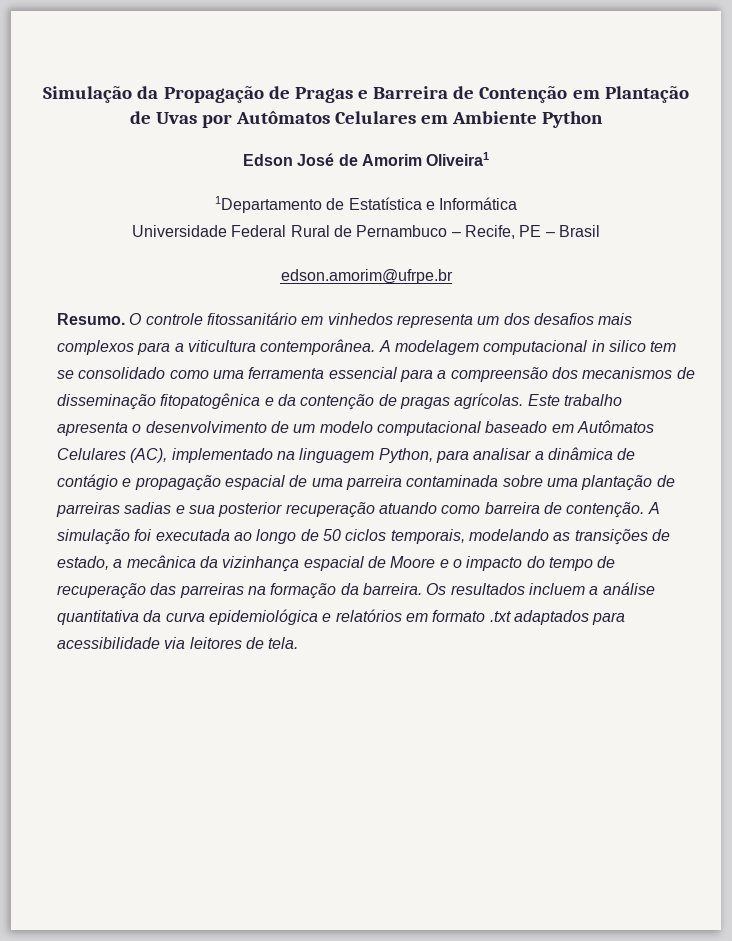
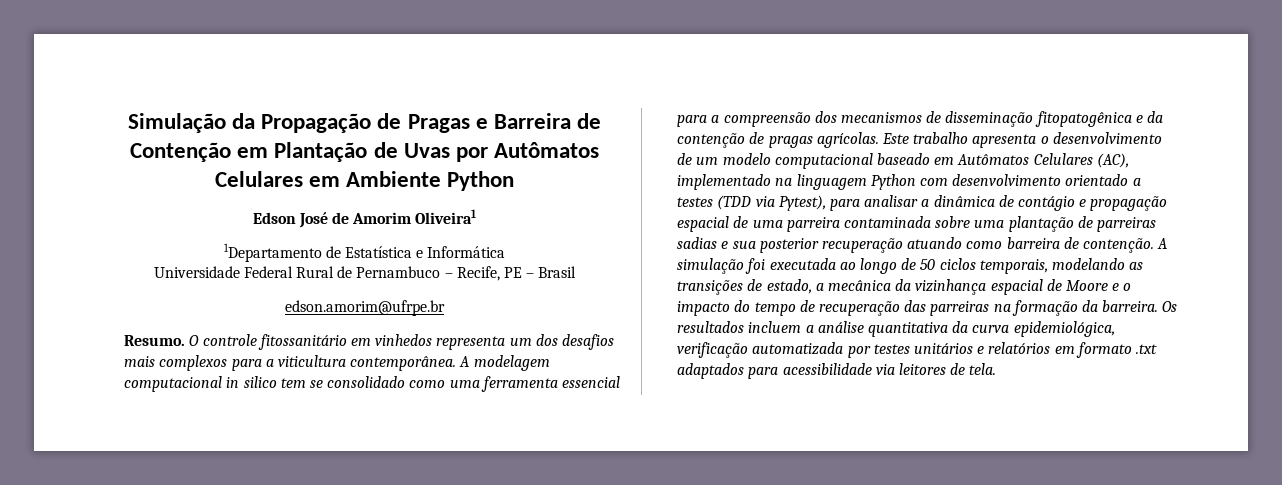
- Este trabalho apresenta o desenvolvimento de um modelo computacional baseado em Autômatos Celulares (AC), implementado na linguagem Python, para analisar a dinâmica de contágio e propagação espacial de uma parreira contaminada sobre uma plantação de parreiras sadias e sua posterior recuperação atuando como barreira de contenção.
+ Este trabalho apresenta o desenvolvimento de um modelo computacional baseado em Autômatos Celulares (AC), implementado na linguagem Python com desenvolvimento orientado a testes (TDD via Pytest), para analisar a dinâmica de contágio e propagação espacial de uma parreira contaminada sobre uma plantação de parreiras sadias e sua posterior recuperação atuando como barreira de contenção.
- Os resultados incluem a análise quantitativa da curva epidemiológica e relatórios em formato .txt adaptados para acessibilidade via leitores de tela.
+ Os resultados incluem a análise quantitativa da curva epidemiológica, verificação automatizada por testes unitários e relatórios em formato .txt adaptados para acessibilidade via leitores de tela.

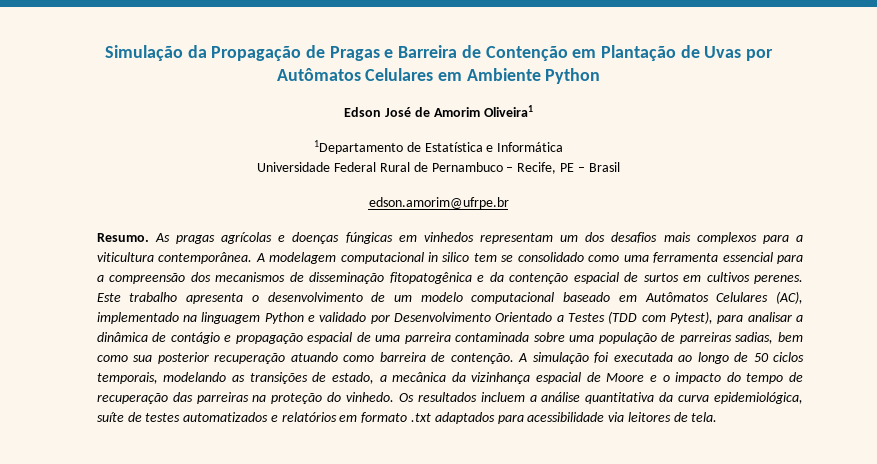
- O controle fitossanitário em vinhedos representa um dos desafios mais complexos para a viticultura contemporânea.
+ As pragas agrícolas e doenças fúngicas em vinhedos representam um dos desafios mais complexos para a viticultura contemporânea.
- A modelagem computacional in silico tem se consolidado como uma ferramenta essencial para a compreensão dos mecanismos de disseminação fitopatogênica e da contenção de pragas agrícolas.
+ A modelagem computacional in silico tem se consolidado como uma ferramenta essencial para a compreensão dos mecanismos de disseminação fitopatogênica e da contenção espacial de surtos em cultivos perenes.
- Este trabalho apresenta o desenvolvimento de um modelo computacional baseado em Autômatos Celulares (AC), implementado na linguagem Python com desenvolvimento orientado a testes (TDD via Pytest), para analisar a dinâmica de contágio e propagação espacial de uma parreira contaminada sobre uma plantação de parreiras sadias e sua posterior recuperação atuando como barreira de contenção.
+ Este trabalho apresenta o desenvolvimento de um modelo computacional baseado em Autômatos Celulares (AC), implementado na linguagem Python e validado por Desenvolvimento Orientado a Testes (TDD com Pytest), para analisar a dinâmica de contágio e propagação espacial de uma parreira contaminada sobre uma população de parreiras sadias, bem como sua posterior recuperação atuando como barreira de contenção.
- A simulação foi executada ao longo de 50 ciclos temporais, modelando as transições de estado, a mecânica da vizinhança espacial de Moore e o impacto do tempo de recuperação das parreiras na formação da barreira.
+ A simulação foi executada ao longo de 50 ciclos temporais, modelando as transições de estado, a mecânica da vizinhança espacial de Moore e o impacto do tempo de recuperação das parreiras na proteção do vinhedo.
- Os resultados incluem a análise quantitativa da curva epidemiológica, verificação automatizada por testes unitários e relatórios em formato .txt adaptados para acessibilidade via leitores de tela.
+ Os resultados incluem a análise quantitativa da curva epidemiológica, suíte de testes automatizados e relatórios em formato .txt adaptados para acessibilidade via leitores de tela.

